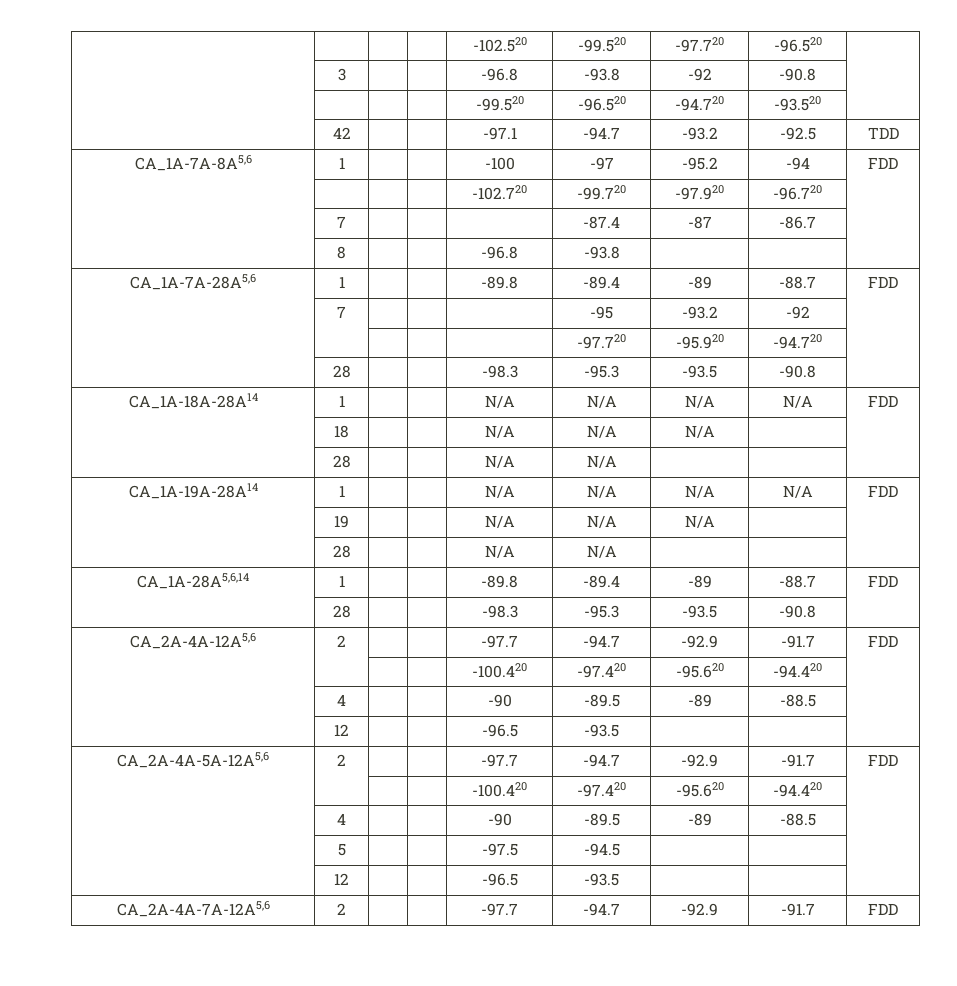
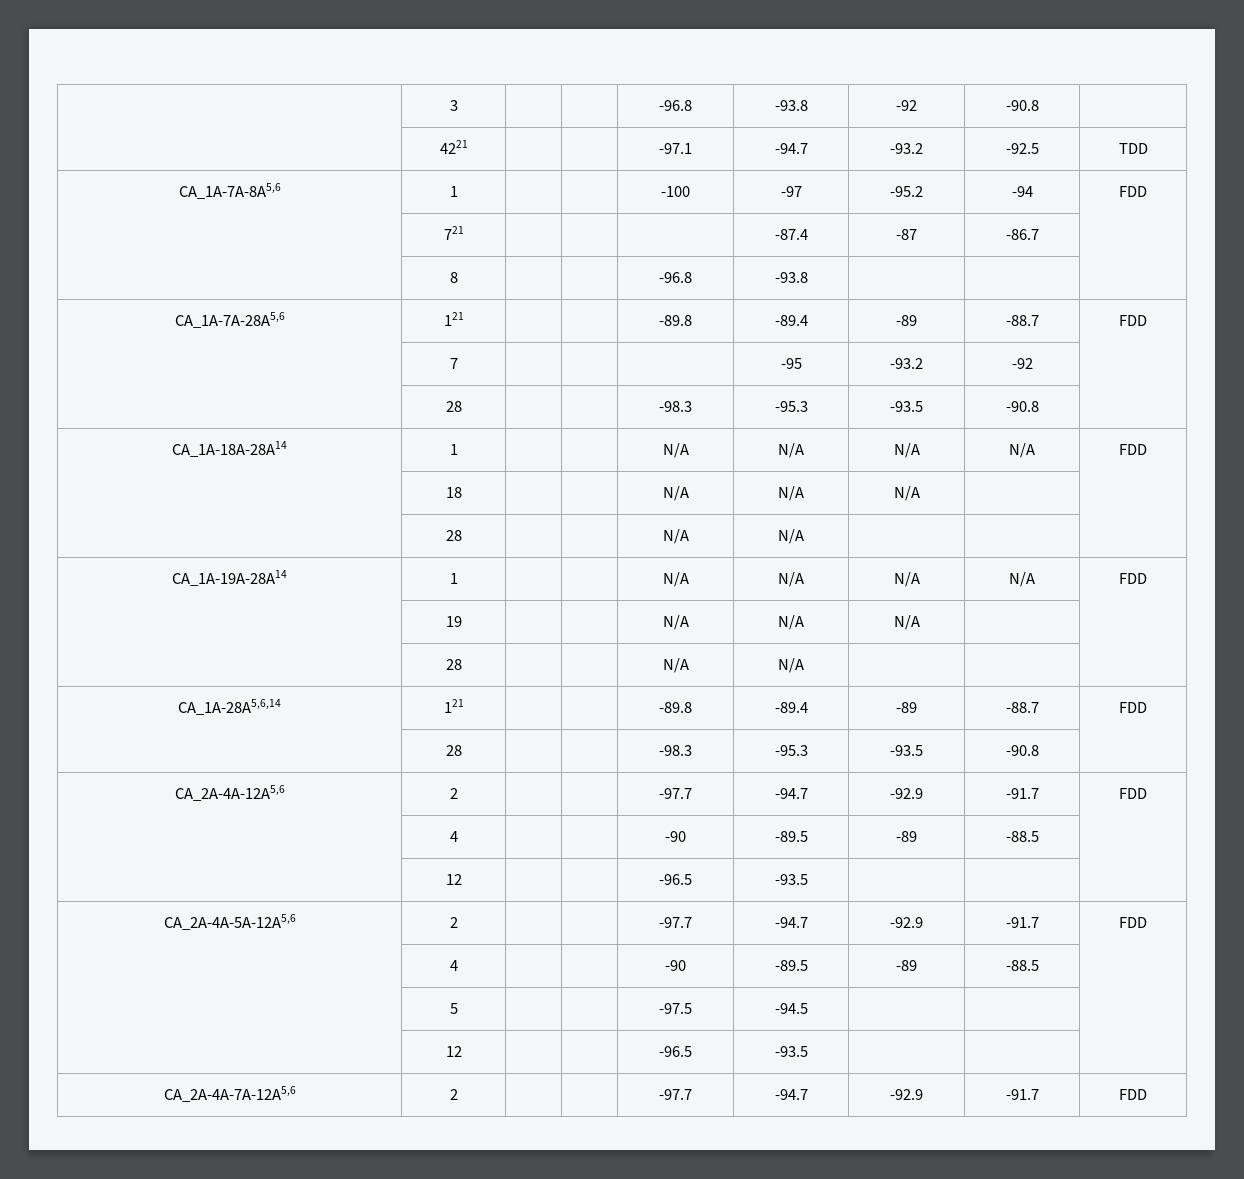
- | | | | -102.520 | -99.520 | -97.720 | -96.520 |
- | | | | -99.520 | -96.520 | -94.720 | -93.520 |
- | 42 | | | -97.1 | -94.7 | -93.2 | -92.5 | TDD
+ | 4221 | | | -97.1 | -94.7 | -93.2 | -92.5 | TDD
- | | | | -102.720 | -99.720 | -97.920 | -96.720 |
- | 7 | | | | -87.4 | -87 | -86.7 |
+ | 721 | | | | -87.4 | -87 | -86.7 |
- CA_1A-7A-28A5,6 | 1 | | | -89.8 | -89.4 | -89 | -88.7 | FDD
+ CA_1A-7A-28A5,6 | 121 | | | -89.8 | -89.4 | -89 | -88.7 | FDD
- | | | | | -97.720 | -95.920 | -94.720 |
- CA_1A-28A5,6,14 | 1 | | | -89.8 | -89.4 | -89 | -88.7 | FDD
+ CA_1A-28A5,6,14 | 121 | | | -89.8 | -89.4 | -89 | -88.7 | FDD
  CA_2A-4A-12A5,6 | 2 | | | -97.7 | -94.7 | -92.9 | -91.7 | FDD
- | | | | -100.420 | -97.420 | -95.620 | -94.420 |
  CA_2A-4A-5A-12A5,6 | 2 | | | -97.7 | -94.7 | -92.9 | -91.7 | FDD
- | | | | -100.420 | -97.420 | -95.620 | -94.420 |

